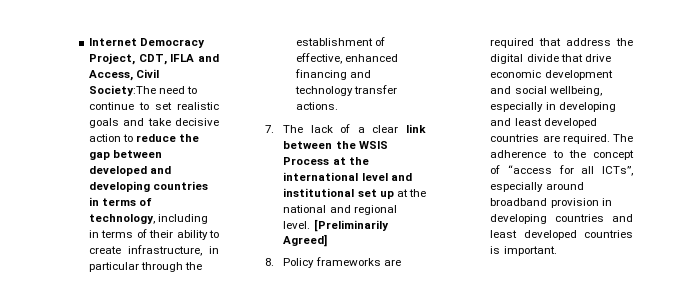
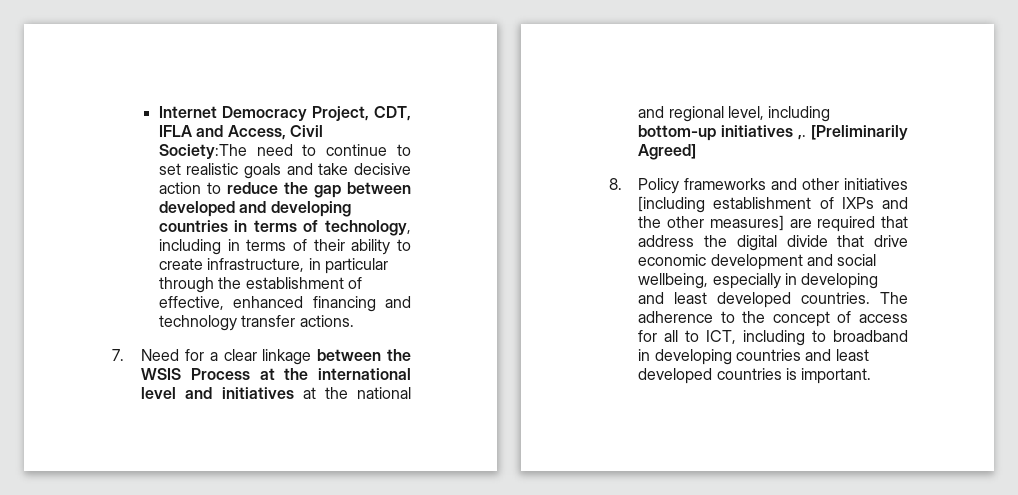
- 7. The lack of a clear link between the WSIS Process at the international level and institutional set up at the national and regional level.
+ 7. Need for a clear linkage between the WSIS Process at the international level and initiatives at the national and regional level, including bottom-up initiatives ,.
- 8. Policy frameworks are required that address the digital divide that drive economic development and social wellbeing, especially in developing and least developed countries are required.
+ 8. Policy frameworks and other initiatives [including establishment of IXPs and the other measures] are required that address the digital divide that drive economic development and social wellbeing, especially in developing and least developed countries.
- The adherence to the concept of “access for all ICTs”, especially around broadband provision in developing countries and least developed countries is important.
+ The adherence to the concept of access for all to ICT, including to broadband in developing countries and least developed countries is important.

